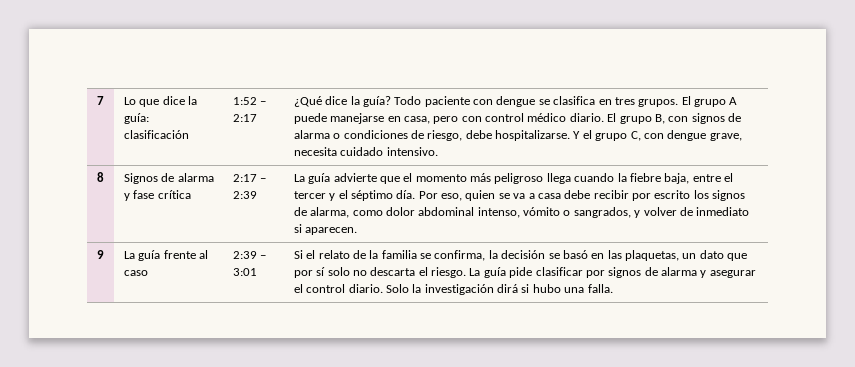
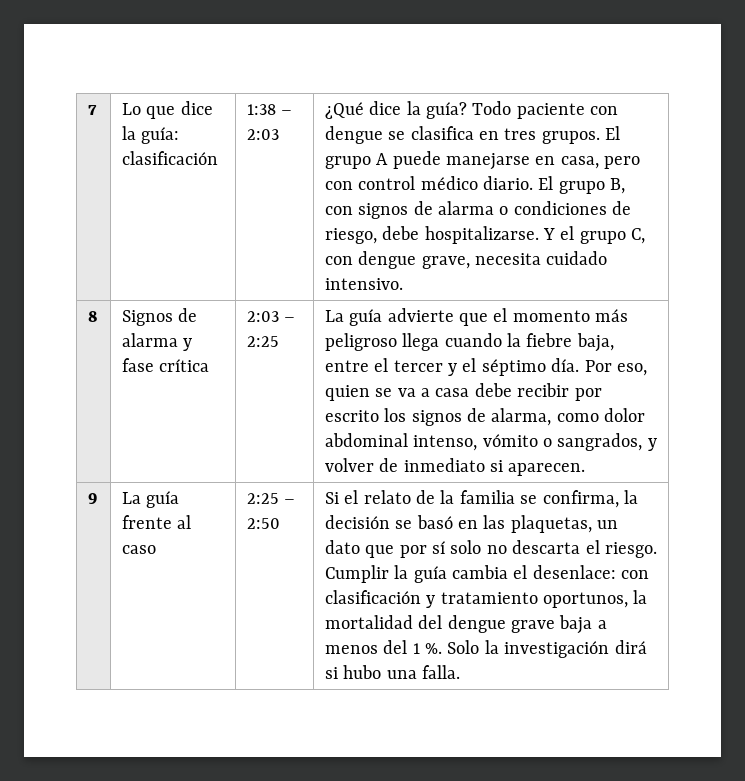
- 1:52 – 2:17
+ 1:38 – 2:03
- 2:17 – 2:39
+ 2:03 – 2:25
- 2:39 – 3:01
+ 2:25 – 2:50
- La guía pide clasificar por signos de alarma y asegurar el control diario.
+ Cumplir la guía cambia el desenlace: con clasificación y tratamiento oportunos, la mortalidad del dengue grave baja a menos del 1 %.

